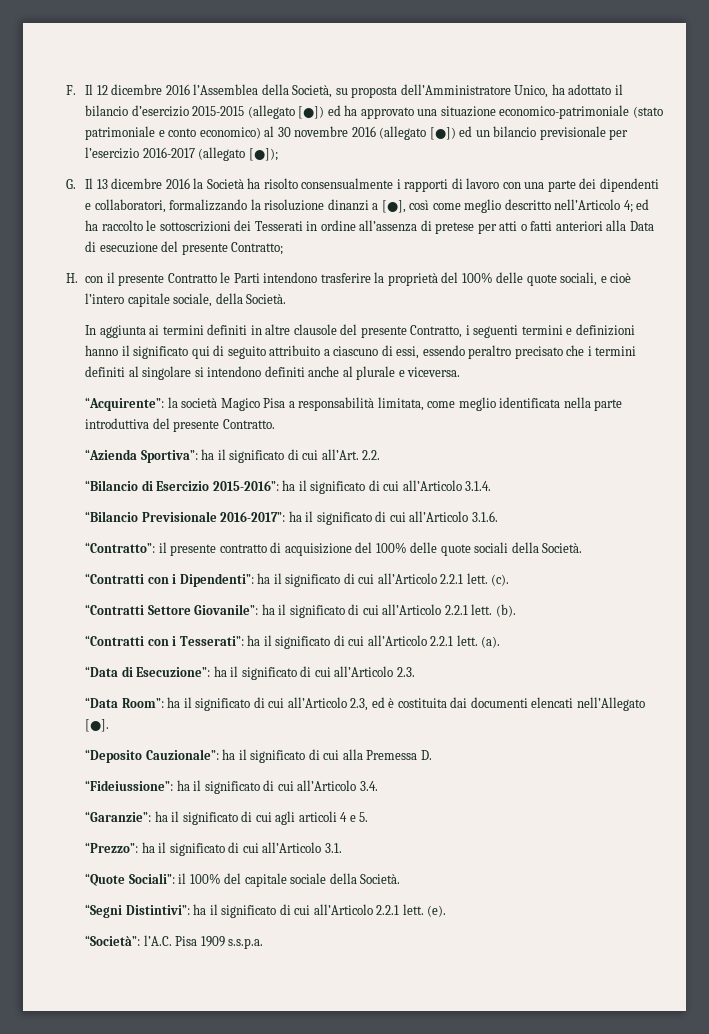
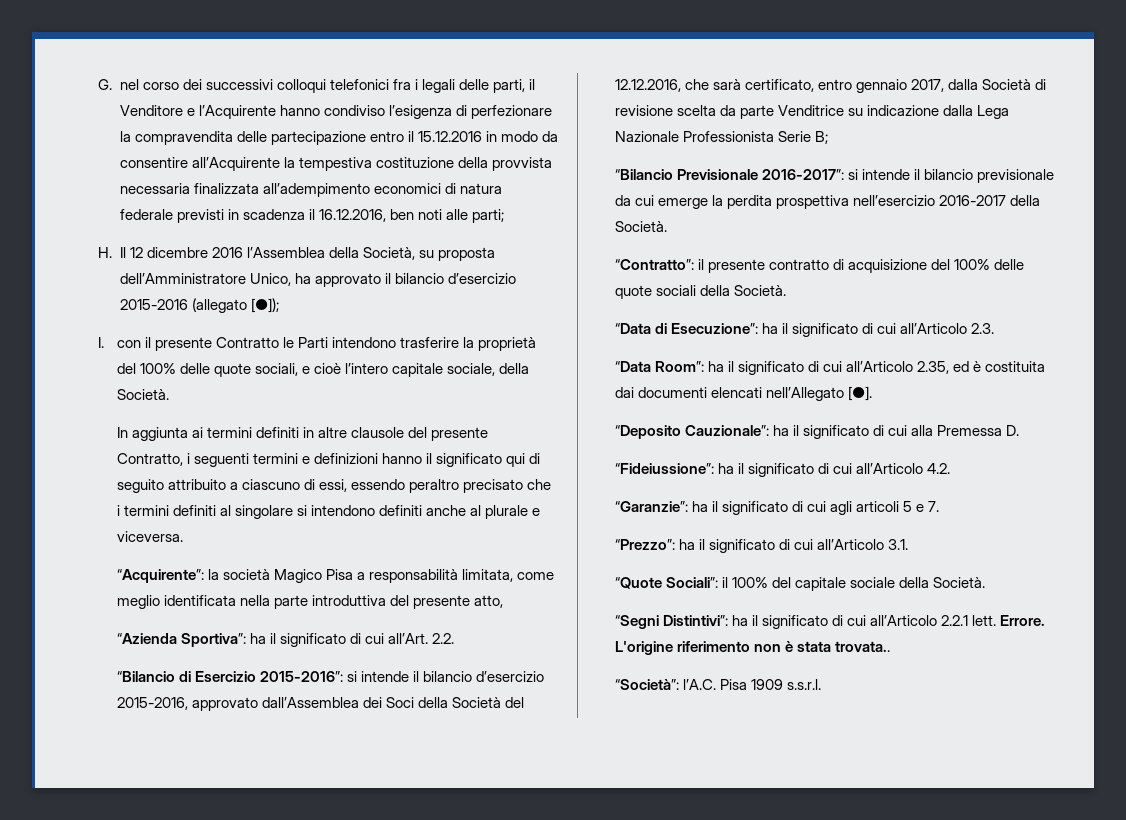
- F. Il 12 dicembre 2016 l’Assemblea della Società, su proposta dell’Amministratore Unico, ha adottato il bilancio d’esercizio 2015-2015 (allegato [●]) ed ha approvato una situazione economico-patrimoniale (stato patrimoniale e conto economico) al 30 novembre 2016 (allegato [●]) ed un bilancio previsionale per l’esercizio 2016-2017 (allegato [●]);
- G. Il 13 dicembre 2016 la Società ha risolto consensualmente i rapporti di lavoro con una parte dei dipendenti e collaboratori, formalizzando la risoluzione dinanzi a [●], così come meglio descritto nell’Articolo 4; ed ha raccolto le sottoscrizioni dei Tesserati in ordine all’assenza di pretese per atti o fatti anteriori alla Data di esecuzione del presente Contratto;
- H. con il presente Contratto le Parti intendono trasferire la proprietà del 100% delle quote sociali, e cioè l’intero capitale sociale, della Società.
+ G. nel corso dei successivi colloqui telefonici fra i legali delle parti, il Venditore e l’Acquirente hanno condiviso l’esigenza di perfezionare la compravendita delle partecipazione entro il 15.12.2016 in modo da consentire all’Acquirente la tempestiva costituzione della provvista necessaria finalizzata all’adempimento economici di natura federale previsti in scadenza il 16.12.2016, ben noti alle parti;
+ H. Il 12 dicembre 2016 l’Assemblea della Società, su proposta dell’Amministratore Unico, ha approvato il bilancio d’esercizio 2015-2016 (allegato [●]);
+ I. con il presente Contratto le Parti intendono trasferire la proprietà del 100% delle quote sociali, e cioè l’intero capitale sociale, della Società.
- “Acquirente”: la società Magico Pisa a responsabilità limitata, come meglio identificata nella parte introduttiva del presente Contratto.
+ “Acquirente”: la società Magico Pisa a responsabilità limitata, come meglio identificata nella parte introduttiva del presente atto,
- “Bilancio di Esercizio 2015-2016”: ha il significato di cui all’Articolo 3.1.4.
- “Bilancio Previsionale 2016-2017”: ha il significato di cui all’Articolo 3.1.6.
+ “Bilancio di Esercizio 2015-2016”: si intende il bilancio d’esercizio 2015-2016, approvato dall’Assemblea dei Soci della Società del 12.12.2016, che sarà certificato, entro gennaio 2017, dalla Società di revisione scelta da parte Venditrice su indicazione dalla Lega Nazionale Professionista Serie B;
+ “Bilancio Previsionale 2016-2017”: si intende il bilancio previsionale da cui emerge la perdita prospettiva nell’esercizio 2016-2017 della Società.
- “Contratti con i Dipendenti”: ha il significato di cui all’Articolo 2.2.1 lett. (c).
- “Contratti Settore Giovanile”: ha il significato di cui all’Articolo 2.2.1 lett. (b).
- “Contratti con i Tesserati”: ha il significato di cui all’Articolo 2.2.1 lett. (a).
- “Data Room”: ha il significato di cui all’Articolo 2.3, ed è costituita dai documenti elencati nell’Allegato [●].
+ “Data Room”: ha il significato di cui all’Articolo 2.35, ed è costituita dai documenti elencati nell’Allegato [●].
- “Fideiussione”: ha il significato di cui all’Articolo 3.4.
+ “Fideiussione”: ha il significato di cui all’Articolo 4.2.
- “Garanzie”: ha il significato di cui agli articoli 4 e 5.
+ “Garanzie”: ha il significato di cui agli articoli 5 e 7.
- (e).
+ Errore. L'origine riferimento non è stata trovata..
- “Società”: l’A.C. Pisa 1909 s.s.p.a.
+ “Società”: l’A.C. Pisa 1909 s.s.r.l.

